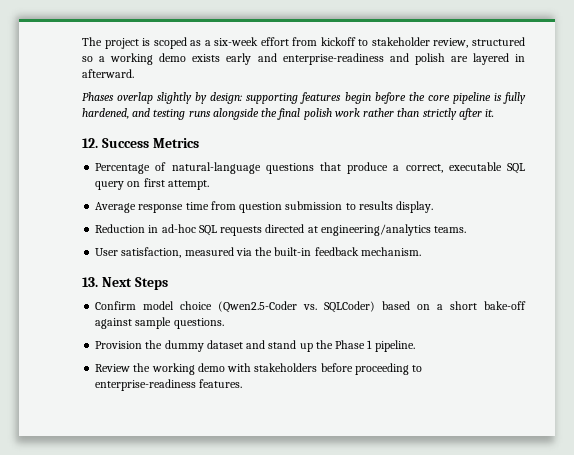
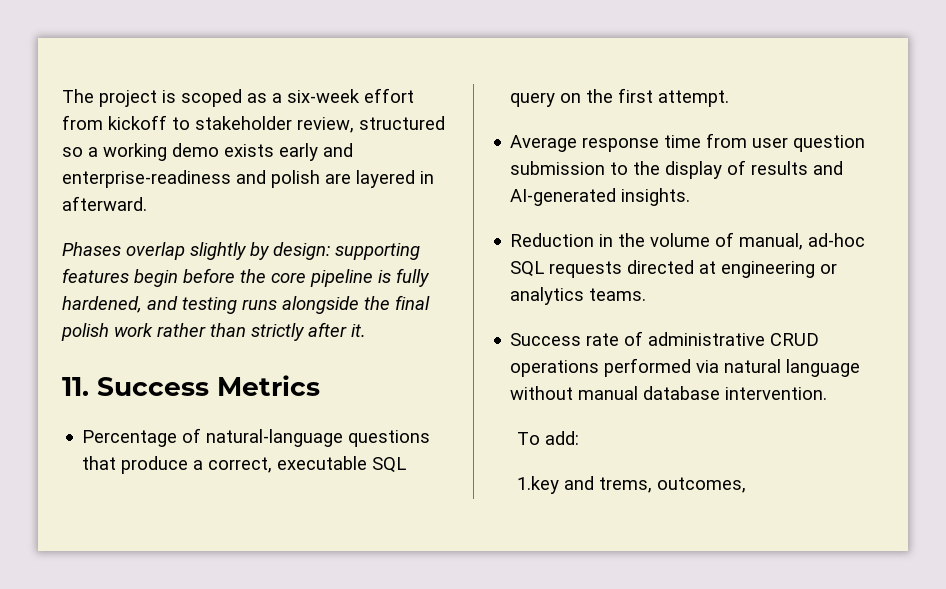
- 12. Success Metrics
+ 11. Success Metrics
- Percentage of natural-language questions that produce a correct, executable SQL query on first attempt.
+ Percentage of natural-language questions that produce a correct, executable SQL query on the first attempt.
- Average response time from question submission to results display.
- Reduction in ad-hoc SQL requests directed at engineering/analytics teams.
- User satisfaction, measured via the built-in feedback mechanism.
- 13. Next Steps
- Confirm model choice (Qwen2.5-Coder vs. SQLCoder) based on a short bake-off against sample questions.
- Provision the dummy dataset and stand up the Phase 1 pipeline.
- Review the working demo with stakeholders before proceeding to enterprise-readiness features.
+ Average response time from user question submission to the display of results and AI-generated insights.
+ Reduction in the volume of manual, ad-hoc SQL requests directed at engineering or analytics teams.
+ Success rate of administrative CRUD operations performed via natural language without manual database intervention.
+ To add:
+ 1.key and trems, outcomes,

